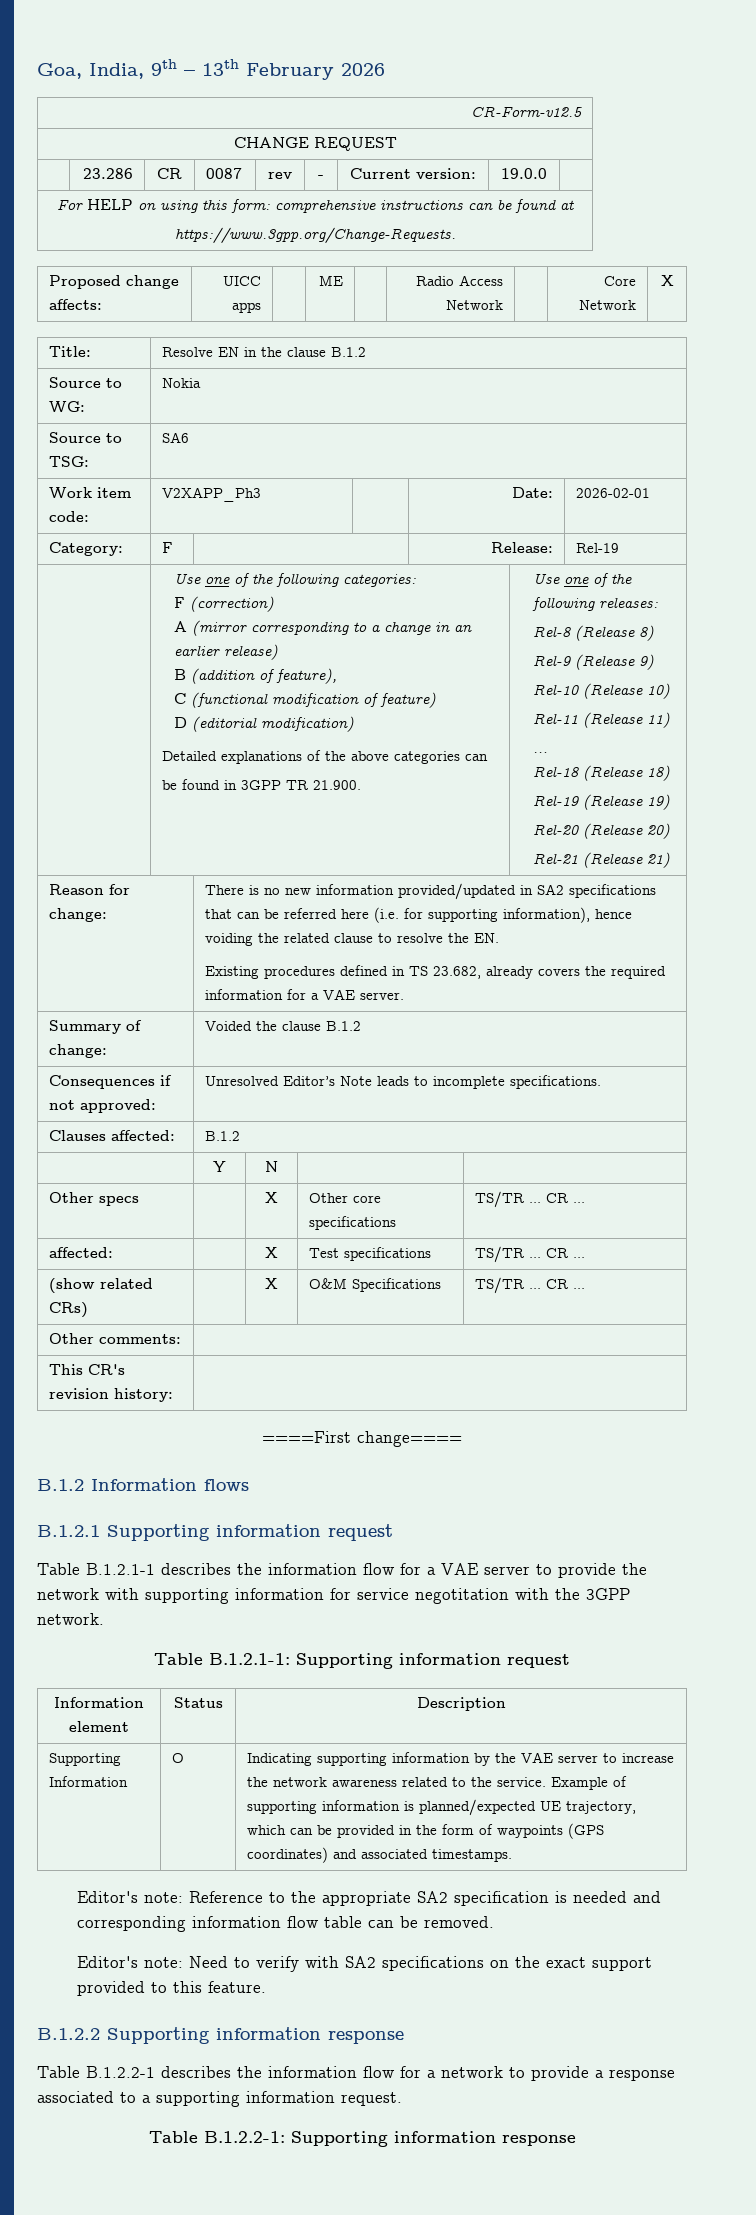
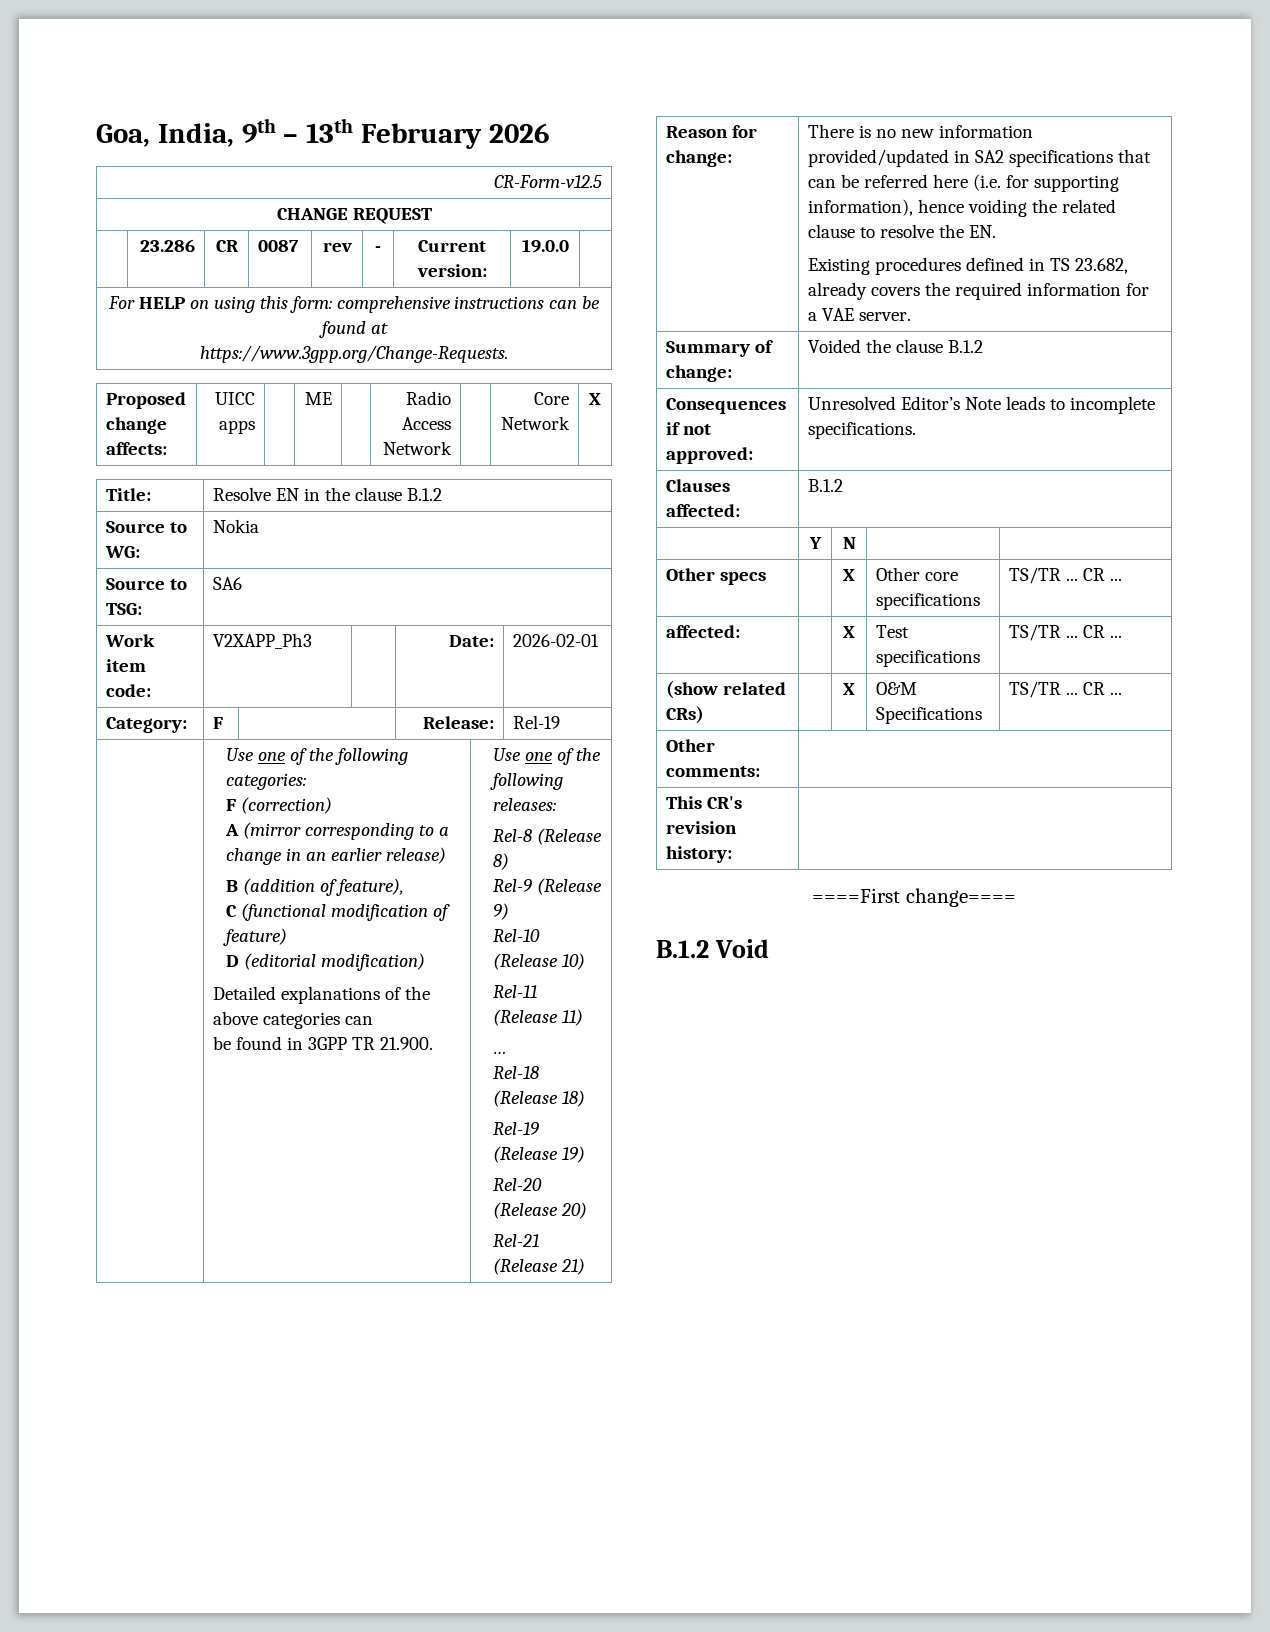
- B.1.2 Information flows
- B.1.2.1 Supporting information request
- Table B.1.2.1-1 describes the information flow for a VAE server to provide the network with supporting information for service negotitation with the 3GPP network.
- Table B.1.2.1-1: Supporting information request
- Information element | Status | Description
- Supporting Information | O | Indicating supporting information by the VAE server to increase the network awareness related to the service. Example of supporting information is planned/expected UE trajectory, which can be provided in the form of waypoints (GPS coordinates) and associated timestamps.
- Editor's note: Reference to the appropriate SA2 specification is needed and corresponding information flow table can be removed.
- Editor's note: Need to verify with SA2 specifications on the exact support provided to this feature.
- B.1.2.2 Supporting information response
- Table B.1.2.2-1 describes the information flow for a network to provide a response associated to a supporting information request.
- Table B.1.2.2-1: Supporting information response
+ B.1.2 Void

